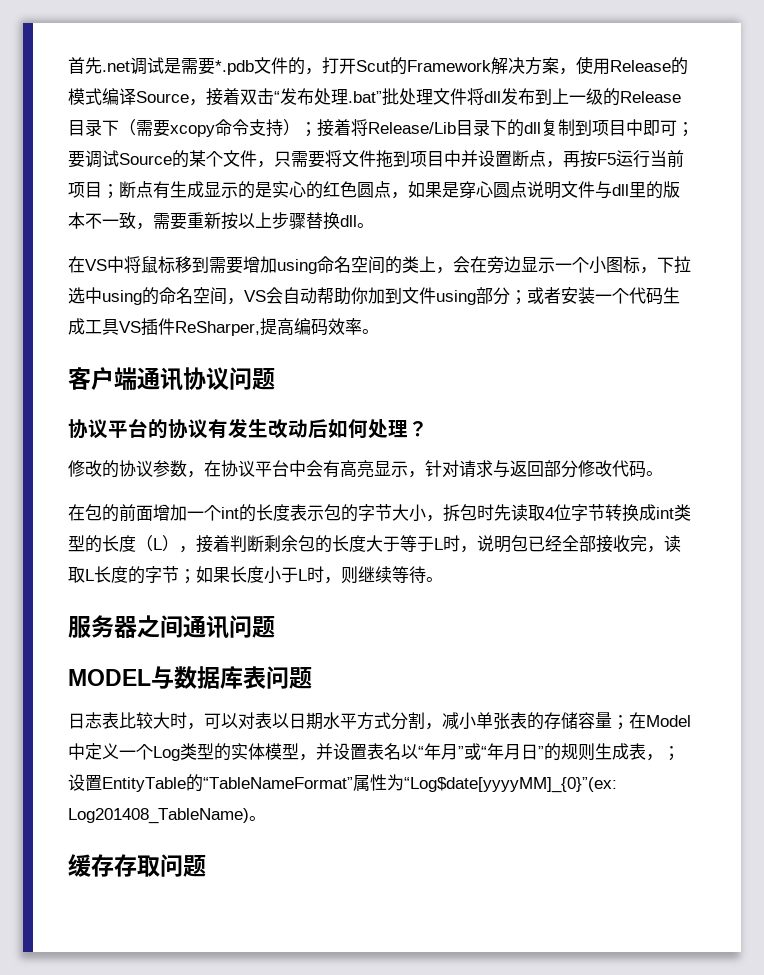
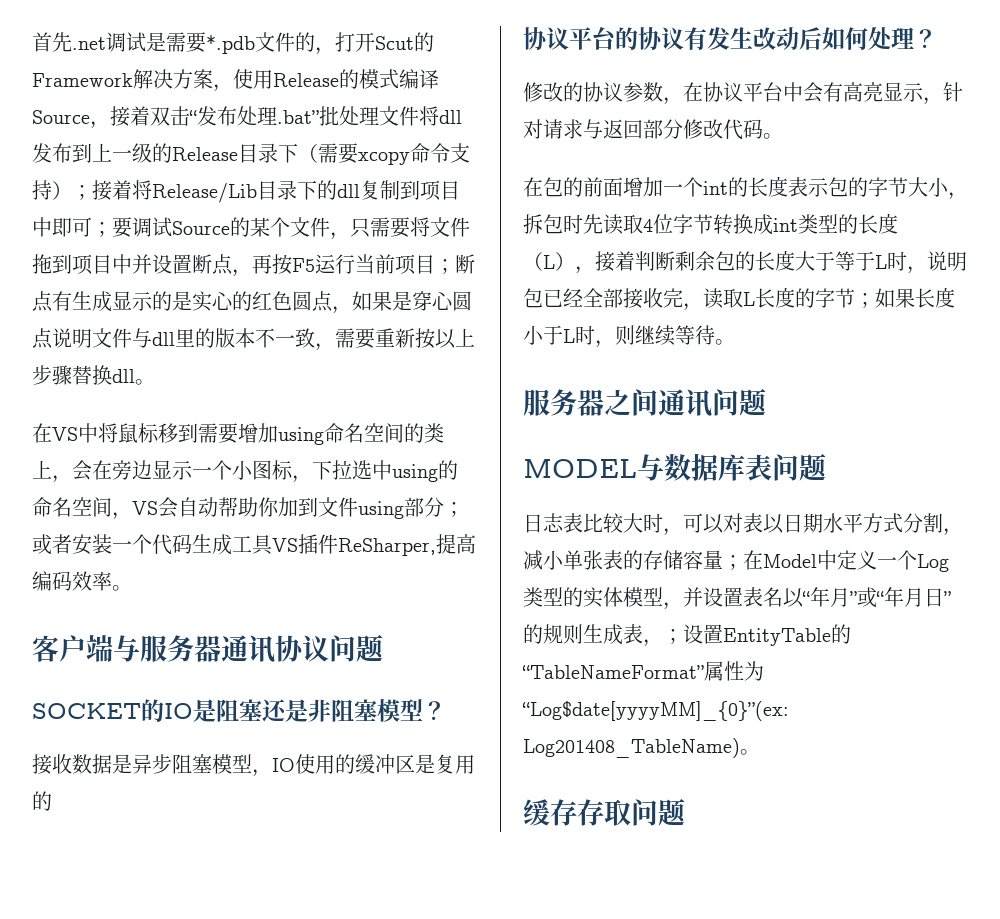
- 客户端通讯协议问题
+ 客户端与服务器通讯协议问题
+ SOCKET的IO是阻塞还是非阻塞模型？
+ 接收数据是异步阻塞模型，IO使用的缓冲区是复用的

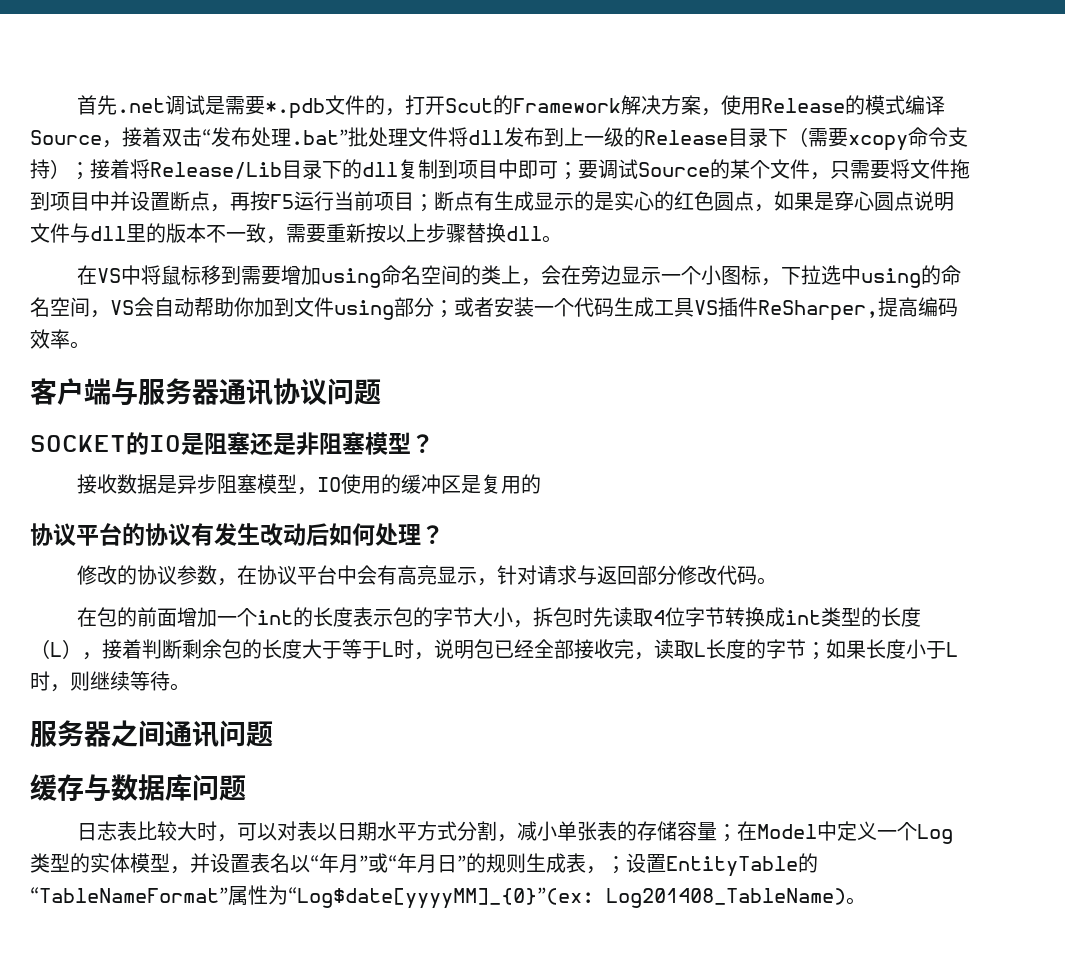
- MODEL与数据库表问题
+ 缓存与数据库问题
- 缓存存取问题

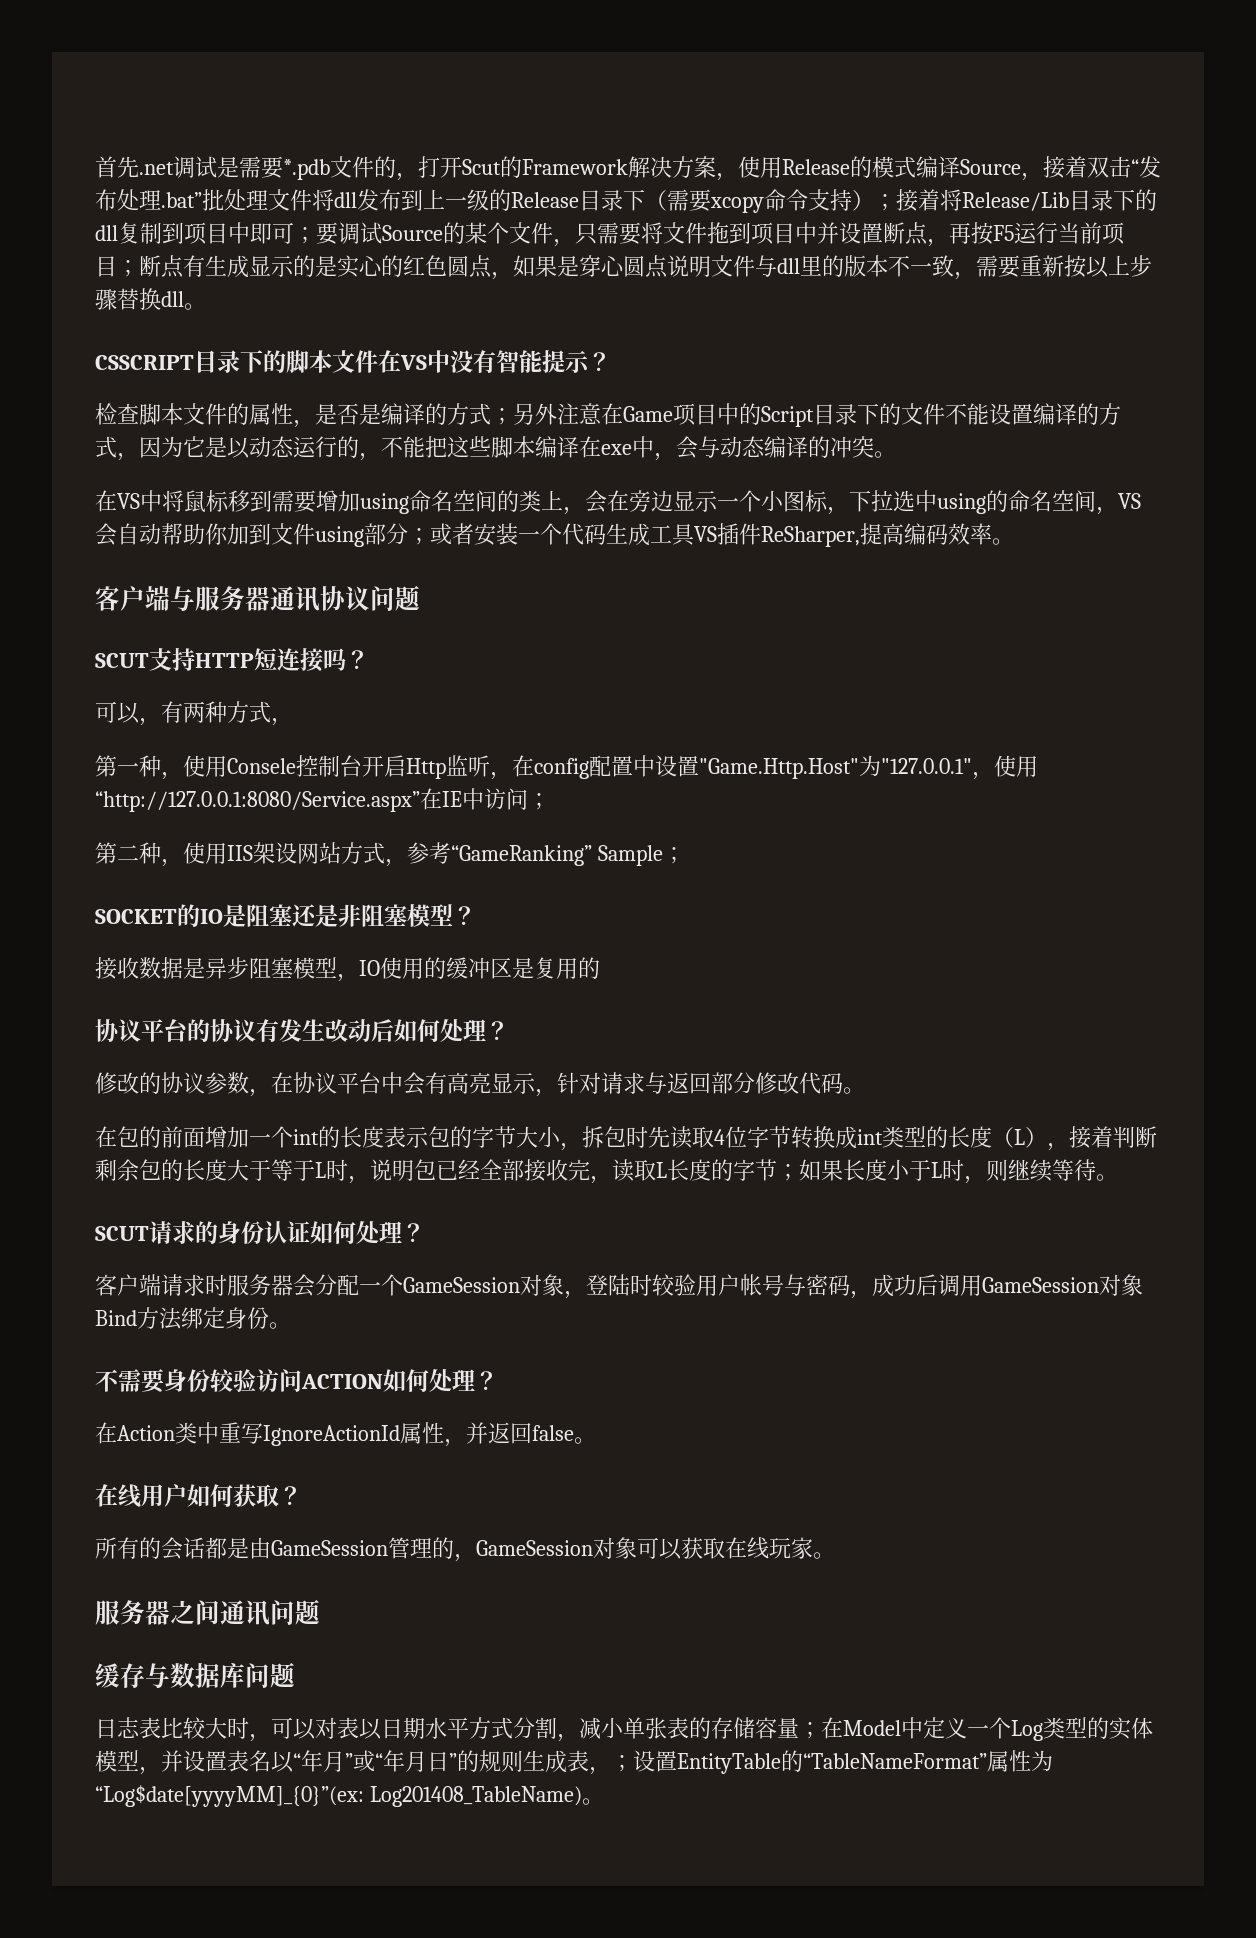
+ CSSCRIPT目录下的脚本文件在VS中没有智能提示？
+ 检查脚本文件的属性，是否是编译的方式；另外注意在Game项目中的Script目录下的文件不能设置编译的方式，因为它是以动态运行的，不能把这些脚本编译在exe中，会与动态编译的冲突。
+ SCUT支持HTTP短连接吗？
+ 可以，有两种方式，
+ 第一种，使用Consele控制台开启Http监听，在config配置中设置"Game.Http.Host"为"127.0.0.1"，使用“http://127.0.0.1:8080/Service.aspx”在IE中访问；
+ 第二种，使用IIS架设网站方式，参考“GameRanking” Sample；
+ SCUT请求的身份认证如何处理？
+ 客户端请求时服务器会分配一个GameSession对象，登陆时较验用户帐号与密码，成功后调用GameSession对象Bind方法绑定身份。
+ 不需要身份较验访问ACTION如何处理？
+ 在Action类中重写IgnoreActionId属性，并返回false。
+ 在线用户如何获取？
+ 所有的会话都是由GameSession管理的，GameSession对象可以获取在线玩家。

